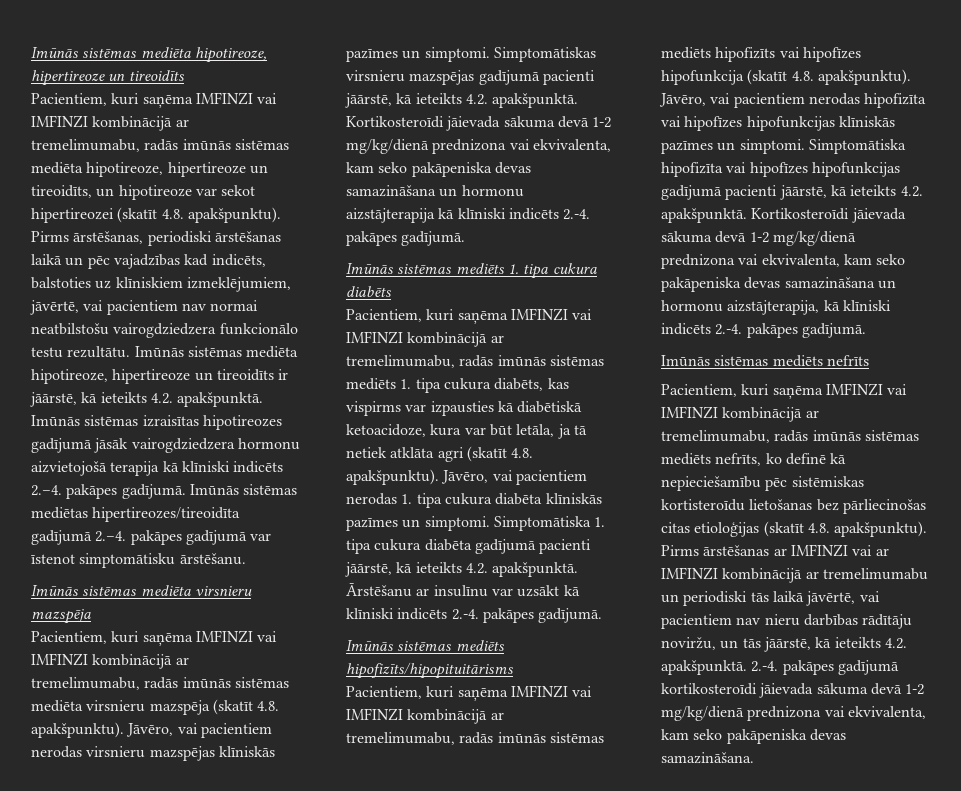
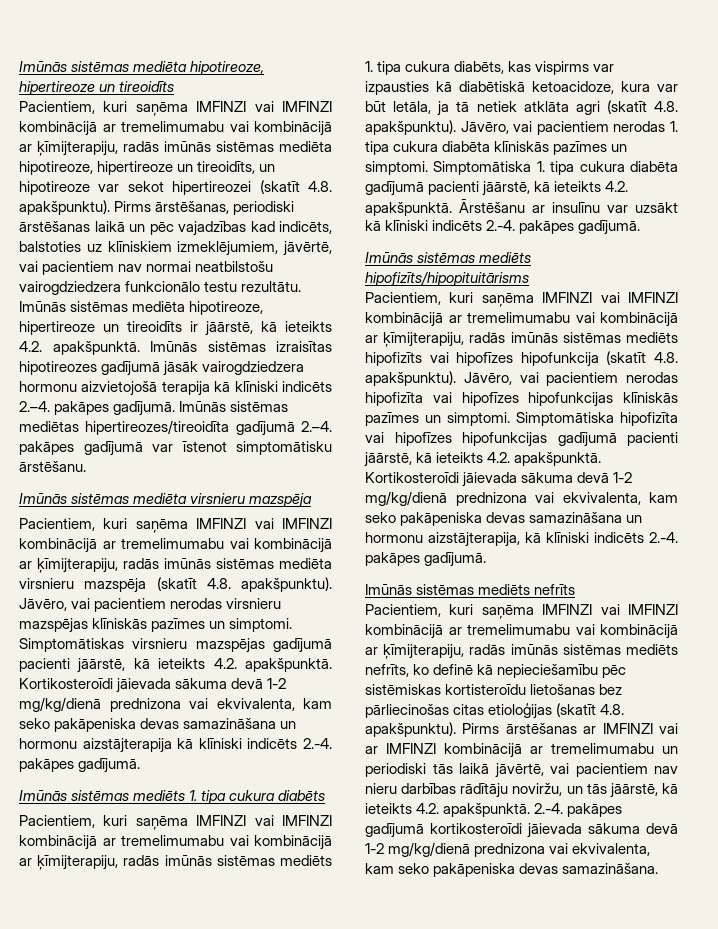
- Pacientiem, kuri saņēma IMFINZI vai IMFINZI kombinācijā ar tremelimumabu, radās imūnās sistēmas mediēta hipotireoze, hipertireoze un tireoidīts, un hipotireoze var sekot hipertireozei (skatīt 4.8. apakšpunktu).
+ Pacientiem, kuri saņēma IMFINZI vai IMFINZI kombinācijā ar tremelimumabu vai kombinācijā ar ķīmijterapiju, radās imūnās sistēmas mediēta hipotireoze, hipertireoze un tireoidīts, un hipotireoze var sekot hipertireozei (skatīt 4.8. apakšpunktu).
- Pacientiem, kuri saņēma IMFINZI vai IMFINZI kombinācijā ar tremelimumabu, radās imūnās sistēmas mediēta virsnieru mazspēja (skatīt 4.8. apakšpunktu).
+ Pacientiem, kuri saņēma IMFINZI vai IMFINZI kombinācijā ar tremelimumabu vai kombinācijā ar ķīmijterapiju, radās imūnās sistēmas mediēta virsnieru mazspēja (skatīt 4.8. apakšpunktu).
- Pacientiem, kuri saņēma IMFINZI vai IMFINZI kombinācijā ar tremelimumabu, radās imūnās sistēmas mediēts 1. tipa cukura diabēts, kas vispirms var izpausties kā diabētiskā ketoacidoze, kura var būt letāla, ja tā netiek atklāta agri (skatīt 4.8. apakšpunktu).
+ Pacientiem, kuri saņēma IMFINZI vai IMFINZI kombinācijā ar tremelimumabu vai kombinācijā ar ķīmijterapiju, radās imūnās sistēmas mediēts 1. tipa cukura diabēts, kas vispirms var izpausties kā diabētiskā ketoacidoze, kura var būt letāla, ja tā netiek atklāta agri (skatīt 4.8. apakšpunktu).
- Pacientiem, kuri saņēma IMFINZI vai IMFINZI kombinācijā ar tremelimumabu, radās imūnās sistēmas mediēts hipofizīts vai hipofīzes hipofunkcija (skatīt 4.8. apakšpunktu).
+ Pacientiem, kuri saņēma IMFINZI vai IMFINZI kombinācijā ar tremelimumabu vai kombinācijā ar ķīmijterapiju, radās imūnās sistēmas mediēts hipofizīts vai hipofīzes hipofunkcija (skatīt 4.8. apakšpunktu).
- Pacientiem, kuri saņēma IMFINZI vai IMFINZI kombinācijā ar tremelimumabu, radās imūnās sistēmas mediēts nefrīts, ko definē kā nepieciešamību pēc sistēmiskas kortisteroīdu lietošanas bez pārliecinošas citas etioloģijas (skatīt 4.8. apakšpunktu).
+ Pacientiem, kuri saņēma IMFINZI vai IMFINZI kombinācijā ar tremelimumabu vai kombinācijā ar ķīmijterapiju, radās imūnās sistēmas mediēts nefrīts, ko definē kā nepieciešamību pēc sistēmiskas kortisteroīdu lietošanas bez pārliecinošas citas etioloģijas (skatīt 4.8. apakšpunktu).

